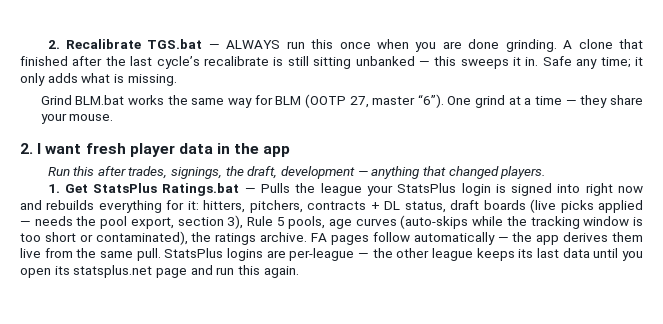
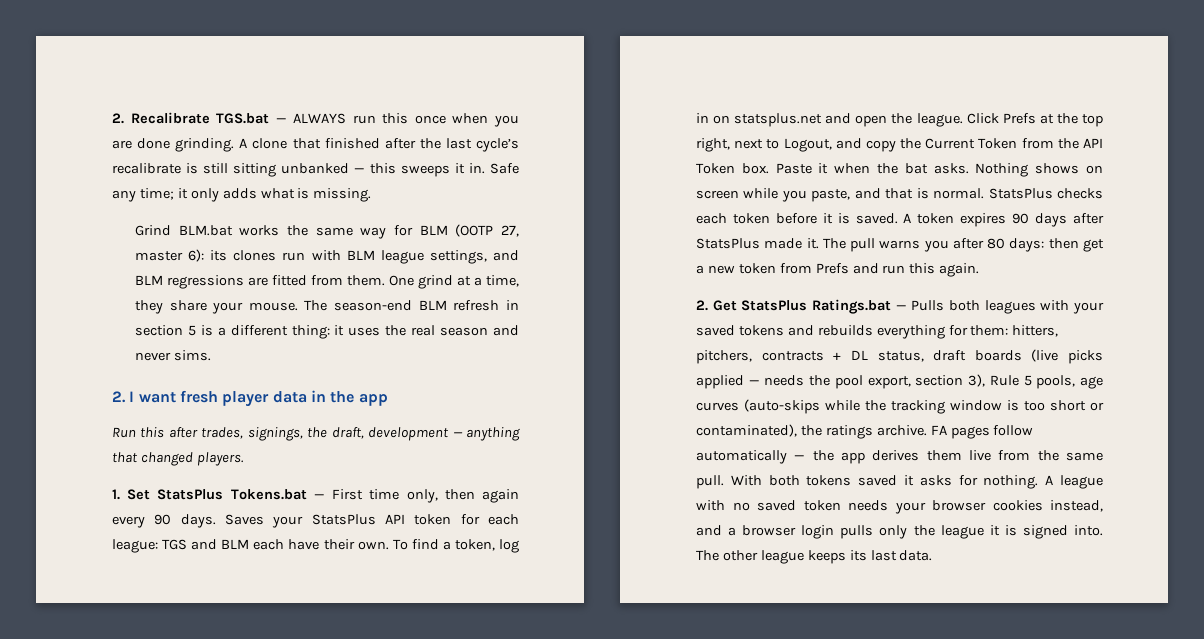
- Grind BLM.bat works the same way for BLM (OOTP 27, master “6”).
+ Grind BLM.bat works the same way for BLM (OOTP 27, master 6): its clones run with BLM league settings, and BLM regressions are fitted from them.
- One grind at a time — they share your mouse.
+ One grind at a time, they share your mouse. The season-end BLM refresh in section 5 is a different thing: it uses the real season and never sims.
- 1. Get StatsPlus Ratings.bat — Pulls the league your StatsPlus login is signed into right now and rebuilds everything for it: hitters, pitchers, contracts + DL status, draft boards (live picks applied — needs the pool export, section 3), Rule 5 pools, age curves (auto-skips while the tracking window is too short or contaminated), the ratings archive.
+ 1. Set StatsPlus Tokens.bat — First time only, then again every 90 days. Saves your StatsPlus API token for each league: TGS and BLM each have their own. To find a token, log in on statsplus.net and open the league. Click Prefs at the top right, next to Logout, and copy the Current Token from the API Token box. Paste it when the bat asks. Nothing shows on screen while you paste, and that is normal. StatsPlus checks each token before it is saved. A token expires 90 days after StatsPlus made it. The pull warns you after 80 days: then get a new token from Prefs and run this again.
+ 2. Get StatsPlus Ratings.bat — Pulls both leagues with your saved tokens and rebuilds everything for them: hitters, pitchers, contracts + DL status, draft boards (live picks applied — needs the pool export, section 3), Rule 5 pools, age curves (auto-skips while the tracking window is too short or contaminated), the ratings archive.
- StatsPlus logins are per-league — the other league keeps its last data until you open its statsplus.net page and run this again.
+ With both tokens saved it asks for nothing. A league with no saved token needs your browser cookies instead, and a browser login pulls only the league it is signed into. The other league keeps its last data.

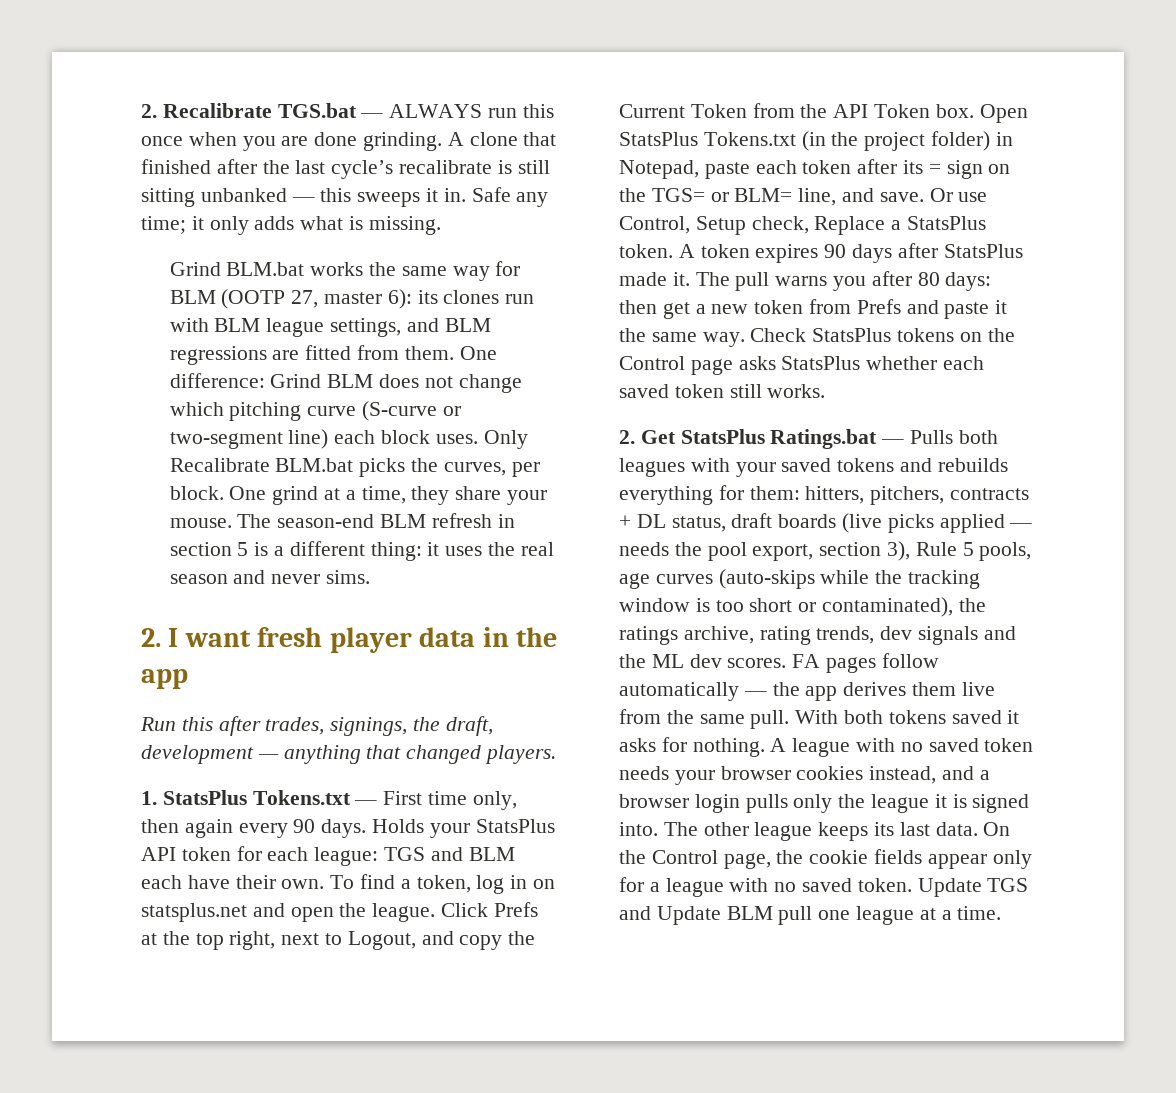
- One grind at a time, they share your mouse.
+ One difference: Grind BLM does not change which pitching curve (S-curve or two-segment line) each block uses. Only Recalibrate BLM.bat picks the curves, per block. One grind at a time, they share your mouse.
- 1. Set StatsPlus Tokens.bat — First time only, then again every 90 days.
+ 1. StatsPlus Tokens.txt — First time only, then again every 90 days.
- Saves your StatsPlus API token for each league: TGS and BLM each have their own.
+ Holds your StatsPlus API token for each league: TGS and BLM each have their own.
- Paste it when the bat asks. Nothing shows on screen while you paste, and that is normal. StatsPlus checks each token before it is saved.
+ Open StatsPlus Tokens.txt (in the project folder) in Notepad, paste each token after its = sign on the TGS= or BLM= line, and save. Or use Control, Setup check, Replace a StatsPlus token.
- The pull warns you after 80 days: then get a new token from Prefs and run this again.
+ The pull warns you after 80 days: then get a new token from Prefs and paste it the same way. Check StatsPlus tokens on the Control page asks StatsPlus whether each saved token still works.
- 2. Get StatsPlus Ratings.bat — Pulls both leagues with your saved tokens and rebuilds everything for them: hitters, pitchers, contracts + DL status, draft boards (live picks applied — needs the pool export, section 3), Rule 5 pools, age curves (auto-skips while the tracking window is too short or contaminated), the ratings archive.
+ 2. Get StatsPlus Ratings.bat — Pulls both leagues with your saved tokens and rebuilds everything for them: hitters, pitchers, contracts + DL status, draft boards (live picks applied — needs the pool export, section 3), Rule 5 pools, age curves (auto-skips while the tracking window is too short or contaminated), the ratings archive, rating trends, dev signals and the ML dev scores.
+ On the Control page, the cookie fields appear only for a league with no saved token. Update TGS and Update BLM pull one league at a time.

